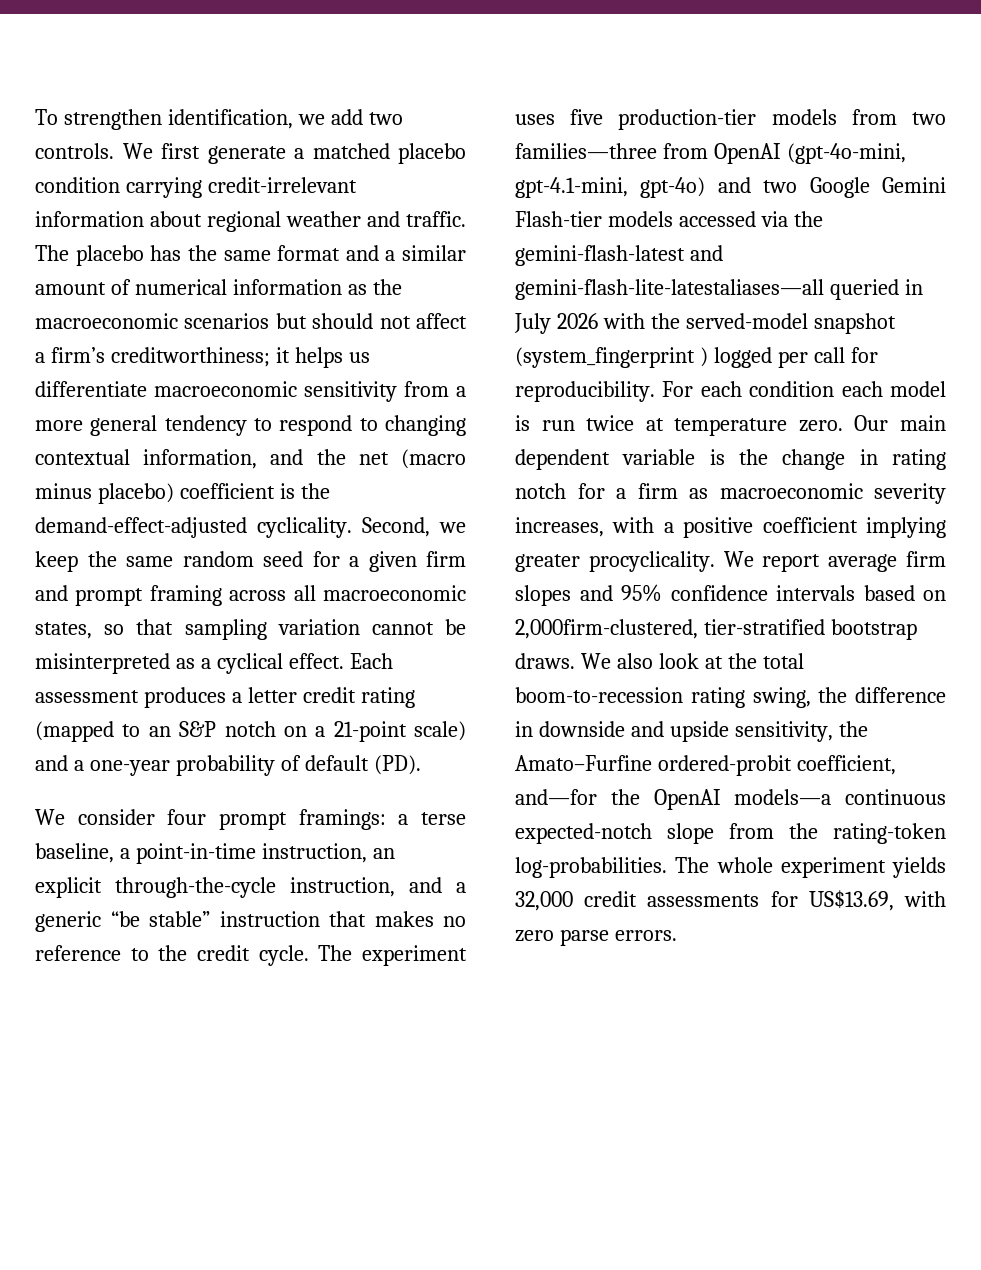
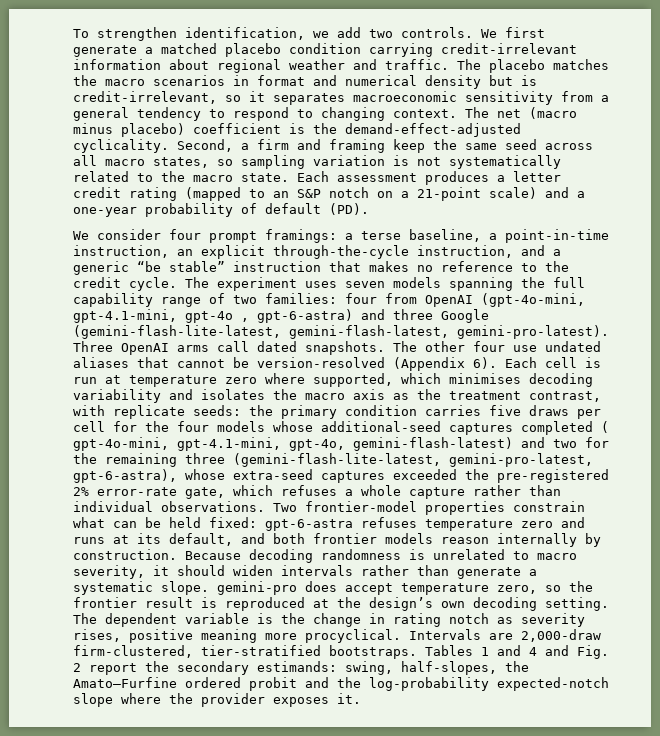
- The placebo has the same format and a similar amount of numerical information as the macroeconomic scenarios but should not affect a firm’s creditworthiness; it helps us differentiate macroeconomic sensitivity from a more general tendency to respond to changing contextual information, and the net (macro minus placebo) coefficient is the demand-effect-adjusted cyclicality.
+ The placebo matches the macro scenarios in format and numerical density but is credit-irrelevant, so it separates macroeconomic sensitivity from a general tendency to respond to changing context. The net (macro minus placebo) coefficient is the demand-effect-adjusted cyclicality.
- Second, we keep the same random seed for a given firm and prompt framing across all macroeconomic states, so that sampling variation cannot be misinterpreted as a cyclical effect.
+ Second, a firm and framing keep the same seed across all macro states, so sampling variation is not systematically related to the macro state.
- The experiment uses five production-tier models from two families—three from OpenAI (gpt-4o-mini, gpt-4.1-mini, gpt-4o) and two Google Gemini Flash-tier models accessed via the gemini-flash-latest and gemini-flash-lite-latestaliases—all queried in July 2026 with the served-model snapshot (system_fingerprint ) logged per call for reproducibility. For each condition each model is run twice at temperature zero. Our main dependent variable is the change in rating notch for a firm as macroeconomic severity increases, with a positive coefficient implying greater procyclicality. We report average firm slopes and 95% confidence intervals based on 2,000firm-clustered, tier-stratified bootstrap draws. We also look at the total boom-to-recession rating swing, the difference in downside and upside sensitivity, the Amato–Furfine ordered-probit coefficient, and—for the OpenAI models—a continuous expected-notch slope from the rating-token log-probabilities. The whole experiment yields 32,000 credit assessments for US$13.69, with zero parse errors.
+ The experiment uses seven models spanning the full capability range of two families: four from OpenAI (gpt-4o-mini, gpt-4.1-mini, gpt-4o , gpt-6-astra) and three Google (gemini-flash-lite-latest, gemini-flash-latest, gemini-pro-latest). Three OpenAI arms call dated snapshots. The other four use undated aliases that cannot be version-resolved (Appendix 6). Each cell is run at temperature zero where supported, which minimises decoding variability and isolates the macro axis as the treatment contrast, with replicate seeds: the primary condition carries five draws per cell for the four models whose additional-seed captures completed ( gpt-4o-mini, gpt-4.1-mini, gpt-4o, gemini-flash-latest) and two for the remaining three (gemini-flash-lite-latest, gemini-pro-latest, gpt-6-astra), whose extra-seed captures exceeded the pre-registered 2% error-rate gate, which refuses a whole capture rather than individual observations. Two frontier-model properties constrain what can be held fixed: gpt-6-astra refuses temperature zero and runs at its default, and both frontier models reason internally by construction. Because decoding randomness is unrelated to macro severity, it should widen intervals rather than generate a systematic slope. gemini-pro does accept temperature zero, so the frontier result is reproduced at the design’s own decoding setting. The dependent variable is the change in rating notch as severity rises, positive meaning more procyclical. Intervals are 2,000-draw firm-clustered, tier-stratified bootstraps. Tables 1 and 4 and Fig. 2 report the secondary estimands: swing, half-slopes, the Amato–Furfine ordered probit and the log-probability expected-notch slope where the provider exposes it.

